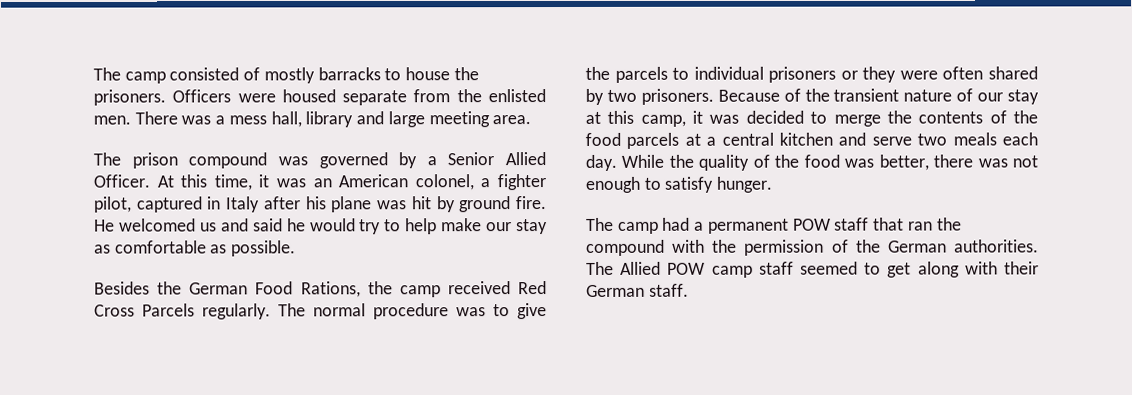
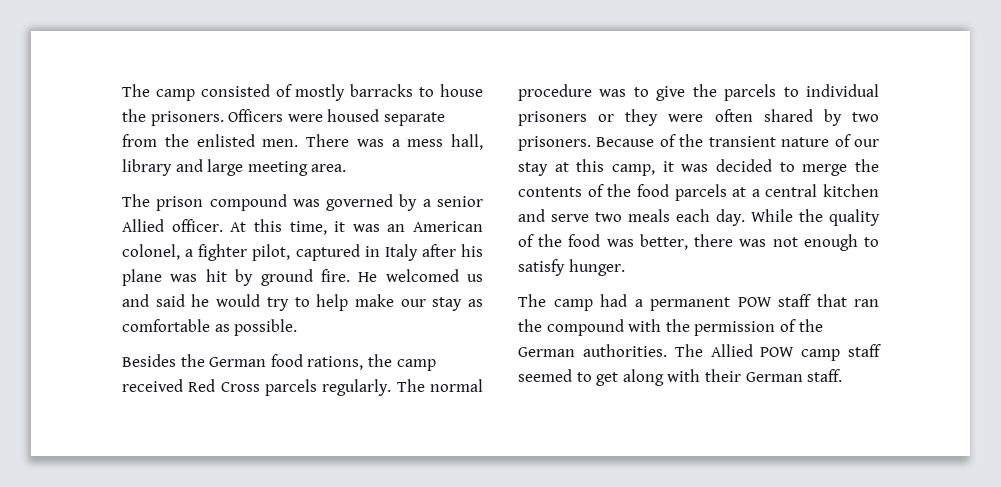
- The prison compound was governed by a Senior Allied Officer.
+ The prison compound was governed by a senior Allied officer.
- Besides the German Food Rations, the camp received Red Cross Parcels regularly.
+ Besides the German food rations, the camp received Red Cross parcels regularly.

